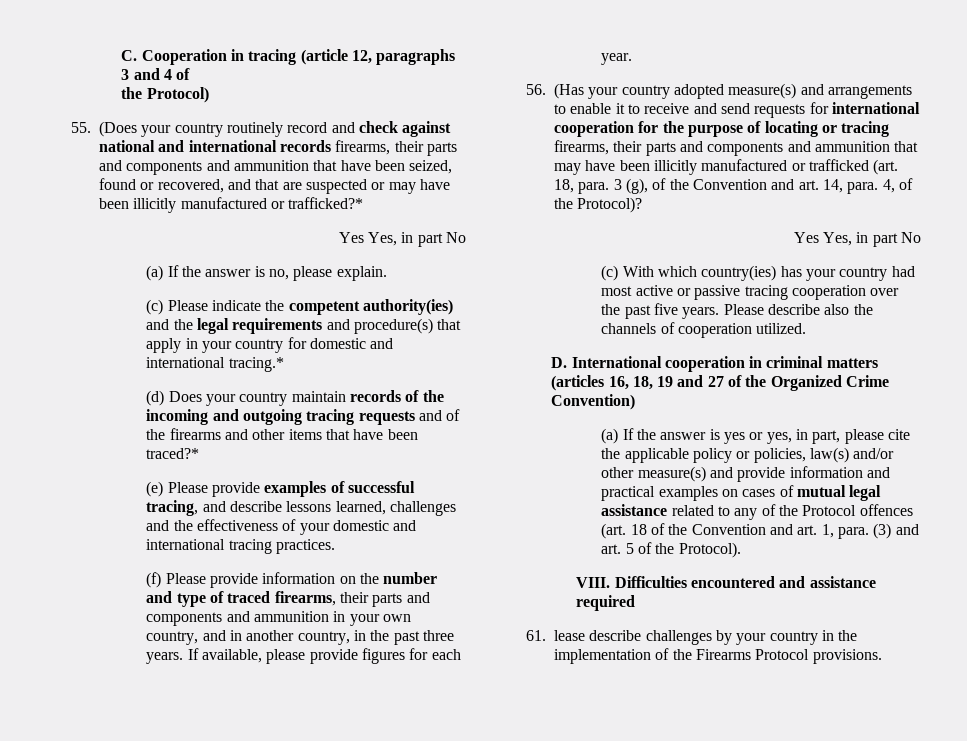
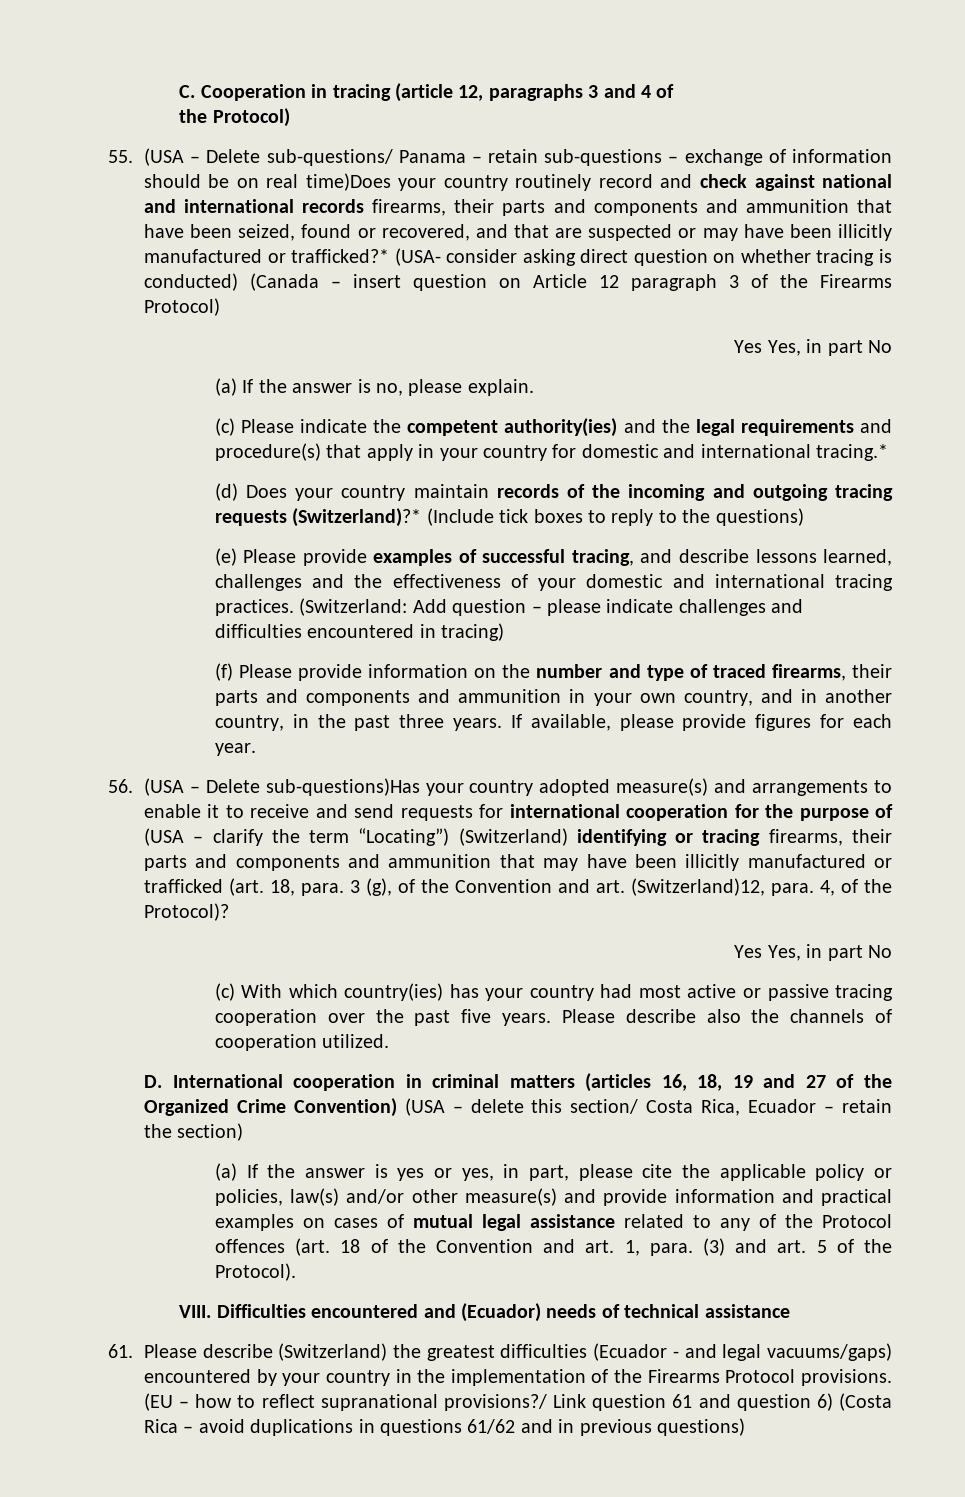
- 55. (Does your country routinely record and check against national and international records firearms, their parts and components and ammunition that have been seized, found or recovered, and that are suspected or may have been illicitly manufactured or trafficked?*
+ 55. (USA – Delete sub-questions/ Panama – retain sub-questions – exchange of information should be on real time)Does your country routinely record and check against national and international records firearms, their parts and components and ammunition that have been seized, found or recovered, and that are suspected or may have been illicitly manufactured or trafficked?* (USA- consider asking direct question on whether tracing is conducted) (Canada – insert question on Article 12 paragraph 3 of the Firearms Protocol)
- (d) Does your country maintain records of the incoming and outgoing tracing requests and of the firearms and other items that have been traced?*
+ (d) Does your country maintain records of the incoming and outgoing tracing requests (Switzerland)?* (Include tick boxes to reply to the questions)
+ (Switzerland: Add question – please indicate challenges and difficulties encountered in tracing)
- 56. (Has your country adopted measure(s) and arrangements to enable it to receive and send requests for international cooperation for the purpose of locating or tracing firearms, their parts and components and ammunition that may have been illicitly manufactured or trafficked (art. 18, para. 3 (g), of the Convention and art. 14, para. 4, of the Protocol)?
+ 56. (USA – Delete sub-questions)Has your country adopted measure(s) and arrangements to enable it to receive and send requests for international cooperation for the purpose of (USA – clarify the term “Locating”) (Switzerland) identifying or tracing firearms, their parts and components and ammunition that may have been illicitly manufactured or trafficked (art. 18, para. 3 (g), of the Convention and art. (Switzerland)12, para. 4, of the Protocol)?
- D. International cooperation in criminal matters (articles 16, 18, 19 and 27 of the Organized Crime Convention)
+ D. International cooperation in criminal matters (articles 16, 18, 19 and 27 of the Organized Crime Convention) (USA – delete this section/ Costa Rica, Ecuador – retain the section)
- Difficulties encountered and assistance required
+ Difficulties encountered and (Ecuador) needs of technical assistance
- 61. lease describe challenges by your country in the implementation of the Firearms Protocol provisions.
+ 61. Please describe (Switzerland) the greatest difficulties (Ecuador - and legal vacuums/gaps) encountered by your country in the implementation of the Firearms Protocol provisions.
+ (EU – how to reflect supranational provisions?/ Link question 61 and question 6) (Costa Rica – avoid duplications in questions 61/62 and in previous questions)

